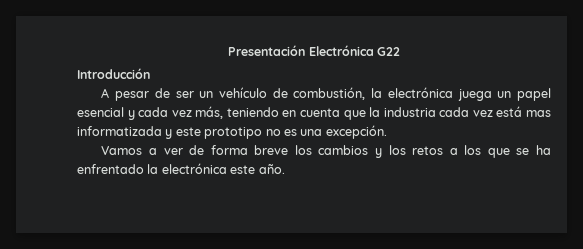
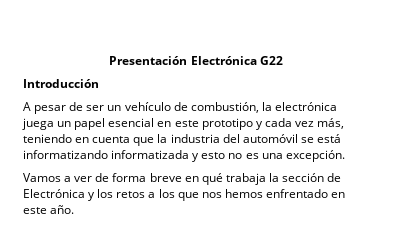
- A pesar de ser un vehículo de combustión, la electrónica juega un papel esencial y cada vez más, teniendo en cuenta que la industria cada vez está mas informatizada y este prototipo no es una excepción.
+ A pesar de ser un vehículo de combustión, la electrónica juega un papel esencial en este prototipo y cada vez más, teniendo en cuenta que la industria del automóvil se está informatizando informatizada y esto no es una excepción.
- Vamos a ver de forma breve los cambios y los retos a los que se ha enfrentado la electrónica este año.
+ Vamos a ver de forma breve en qué trabaja la sección de Electrónica y los retos a los que nos hemos enfrentado en este año.

